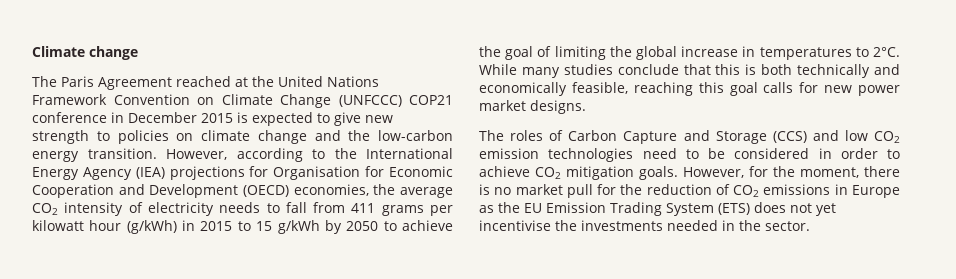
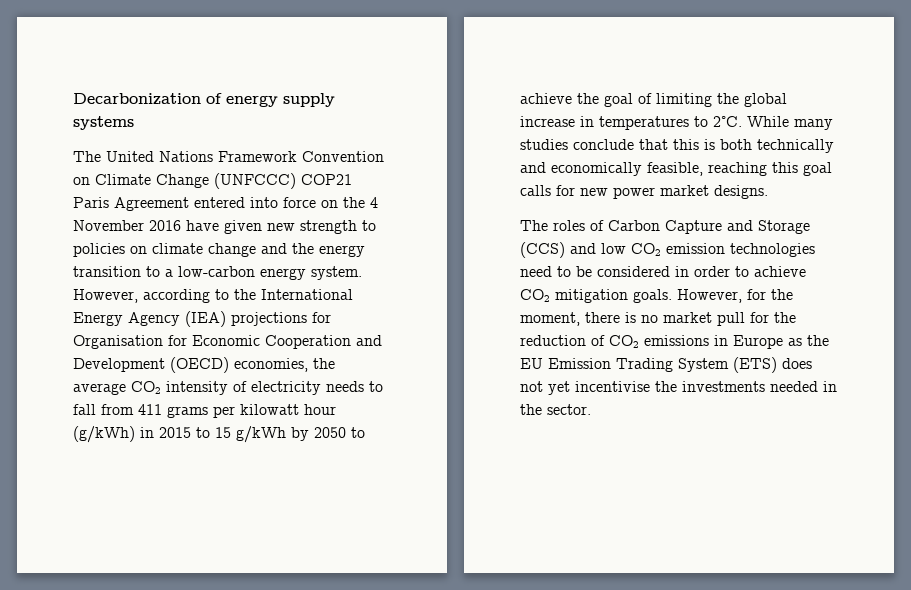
- Climate change
- The Paris Agreement reached at the United Nations Framework Convention on Climate Change (UNFCCC) COP21 conference in December 2015 is expected to give new strength to policies on climate change and the low-carbon energy transition.
+ Decarbonization of energy supply systems
+ The United Nations Framework Convention on Climate Change (UNFCCC) COP21 Paris Agreement entered into force on the 4 November 2016 have given new strength to policies on climate change and the energy transition to a low-carbon energy system.

